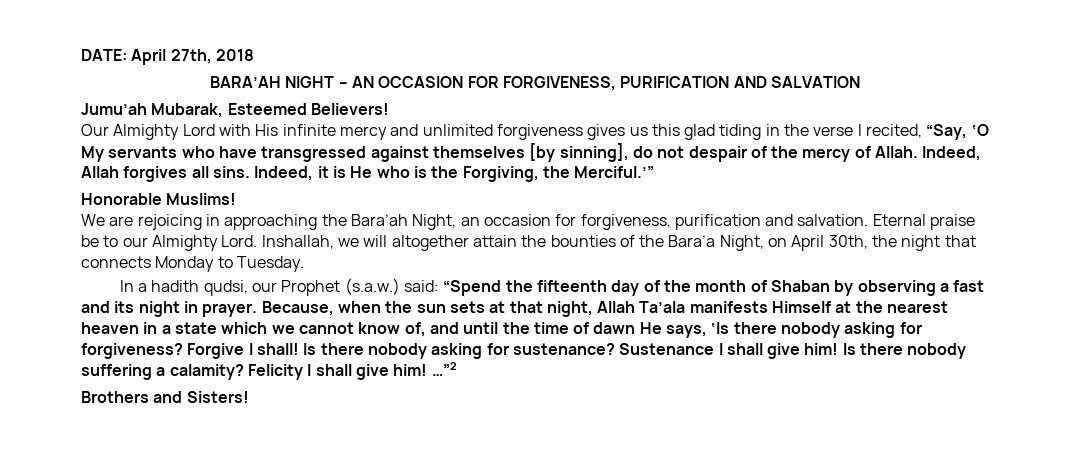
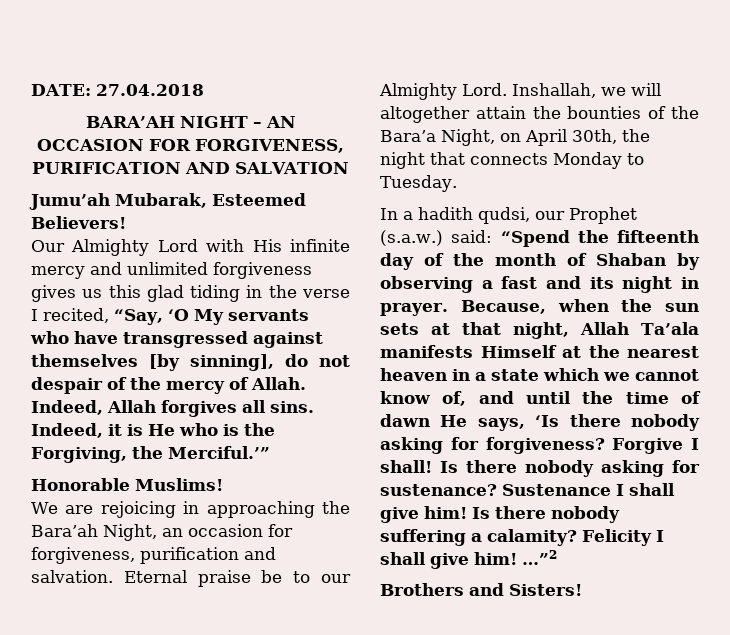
- DATE: April 27th, 2018
+ DATE: 27.04.2018

